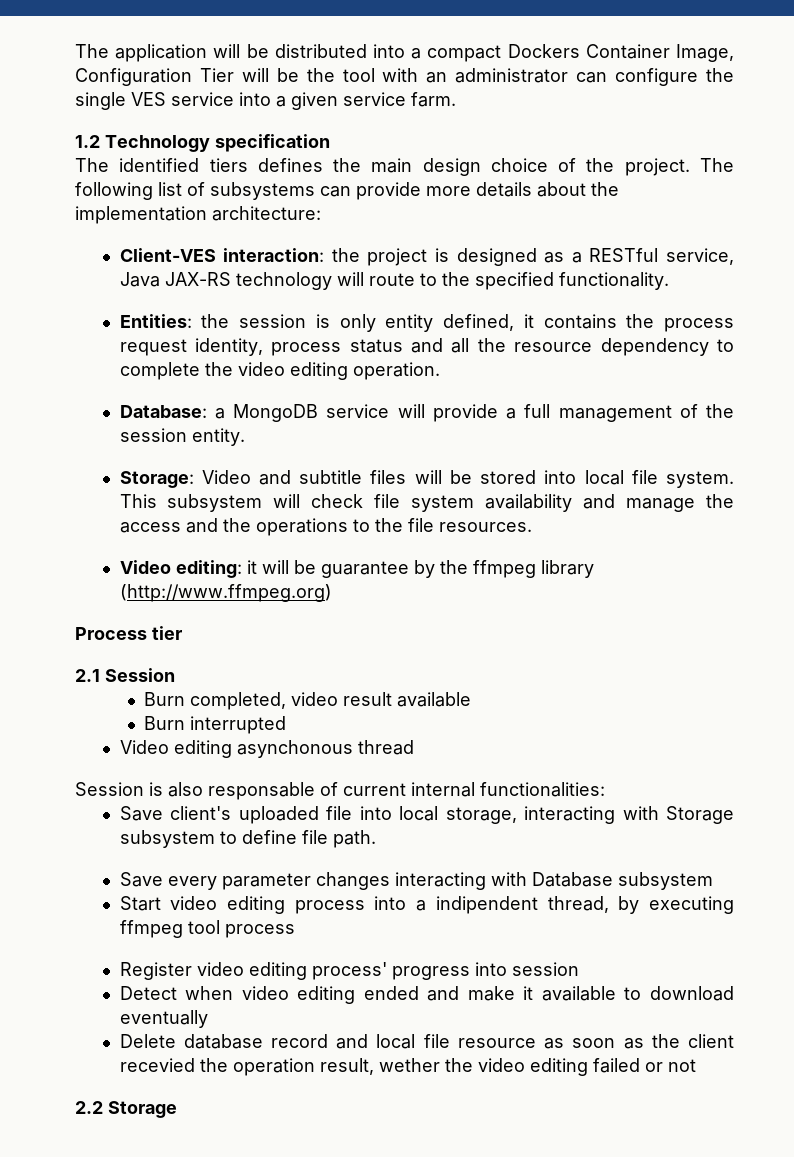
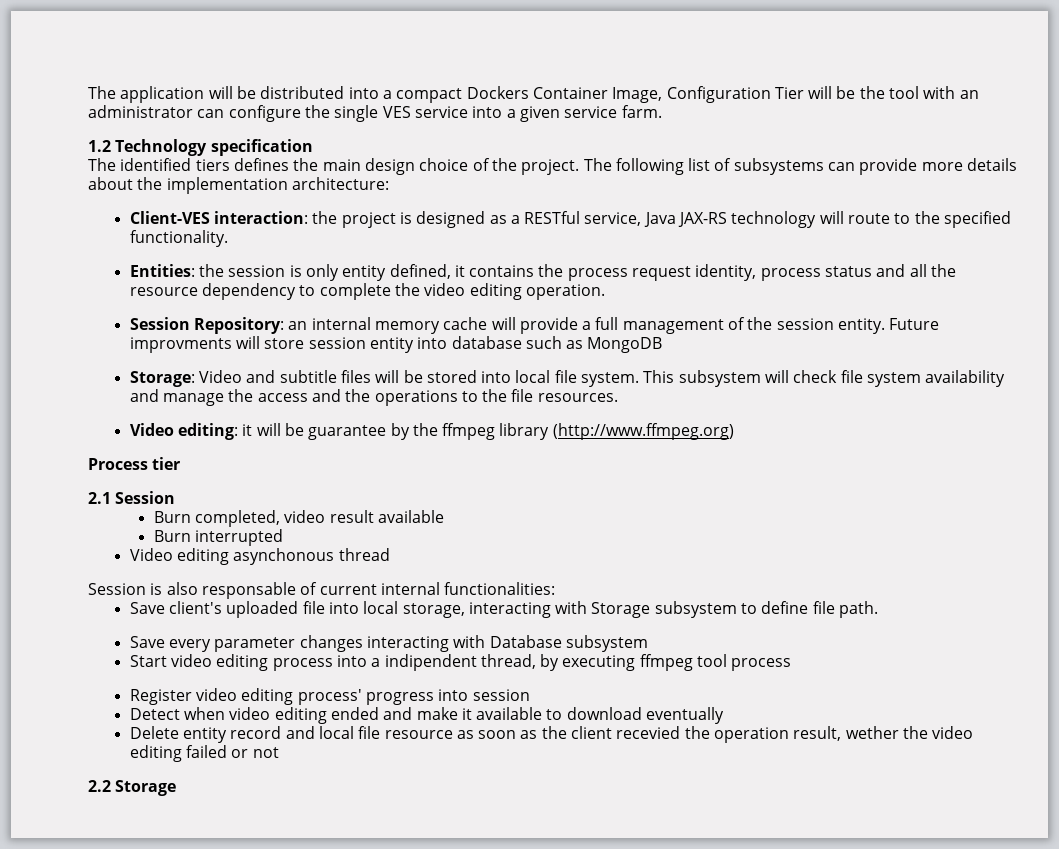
- Database: a MongoDB service will provide a full management of the session entity.
+ Session Repository: an internal memory cache will provide a full management of the session entity. Future improvments will store session entity into database such as MongoDB
- Delete database record and local file resource as soon as the client recevied the operation result, wether the video editing failed or not
+ Delete entity record and local file resource as soon as the client recevied the operation result, wether the video editing failed or not

